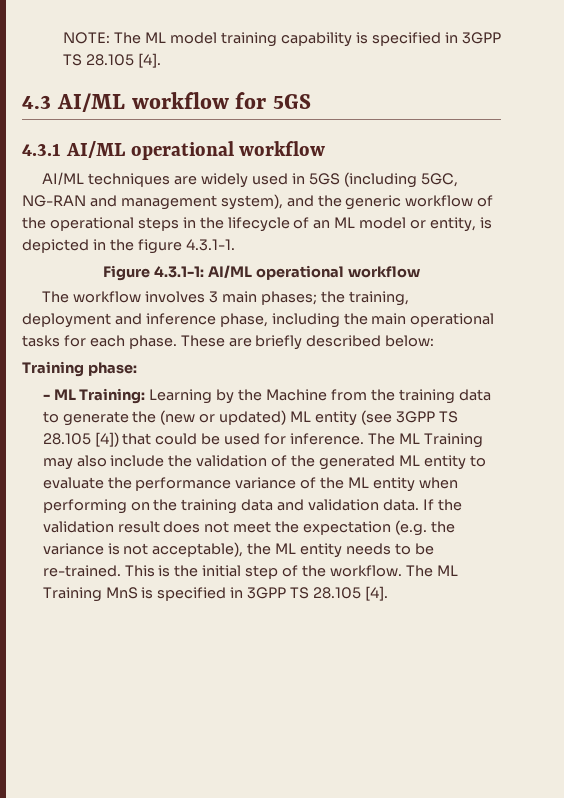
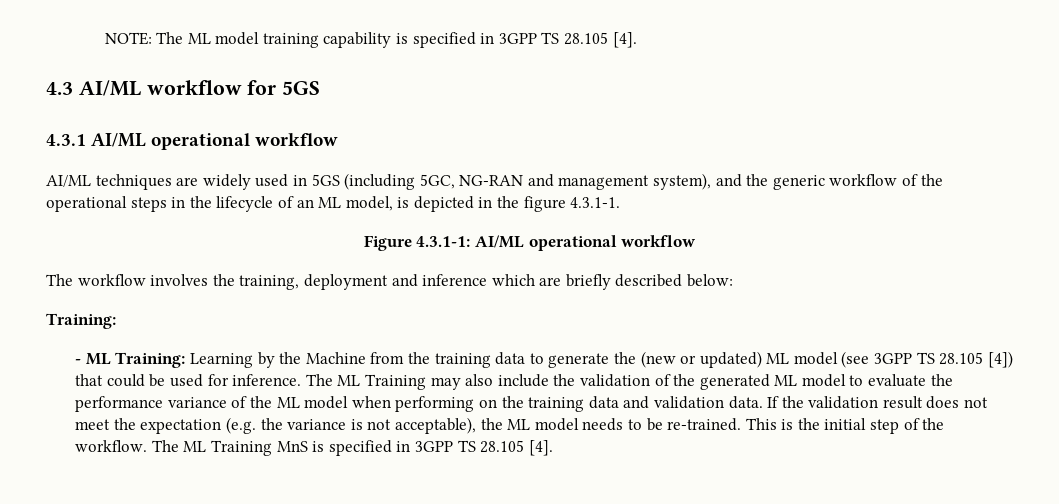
- AI/ML techniques are widely used in 5GS (including 5GC, NG-RAN and management system), and the generic workflow of the operational steps in the lifecycle of an ML model or entity, is depicted in the figure 4.3.1-1.
+ AI/ML techniques are widely used in 5GS (including 5GC, NG-RAN and management system), and the generic workflow of the operational steps in the lifecycle of an ML model, is depicted in the figure 4.3.1-1.
- The workflow involves 3 main phases; the training, deployment and inference phase, including the main operational tasks for each phase. These are briefly described below:
- Training phase:
+ The workflow involves the training, deployment and inference which are briefly described below:
+ Training:
- - ML Training: Learning by the Machine from the training data to generate the (new or updated) ML entity (see 3GPP TS 28.105 [4]) that could be used for inference.
+ - ML Training: Learning by the Machine from the training data to generate the (new or updated) ML model (see 3GPP TS 28.105 [4]) that could be used for inference.
- The ML Training may also include the validation of the generated ML entity to evaluate the performance variance of the ML entity when performing on the training data and validation data.
+ The ML Training may also include the validation of the generated ML model to evaluate the performance variance of the ML model when performing on the training data and validation data.
- If the validation result does not meet the expectation (e.g. the variance is not acceptable), the ML entity needs to be re-trained.
+ If the validation result does not meet the expectation (e.g. the variance is not acceptable), the ML model needs to be re-trained.

